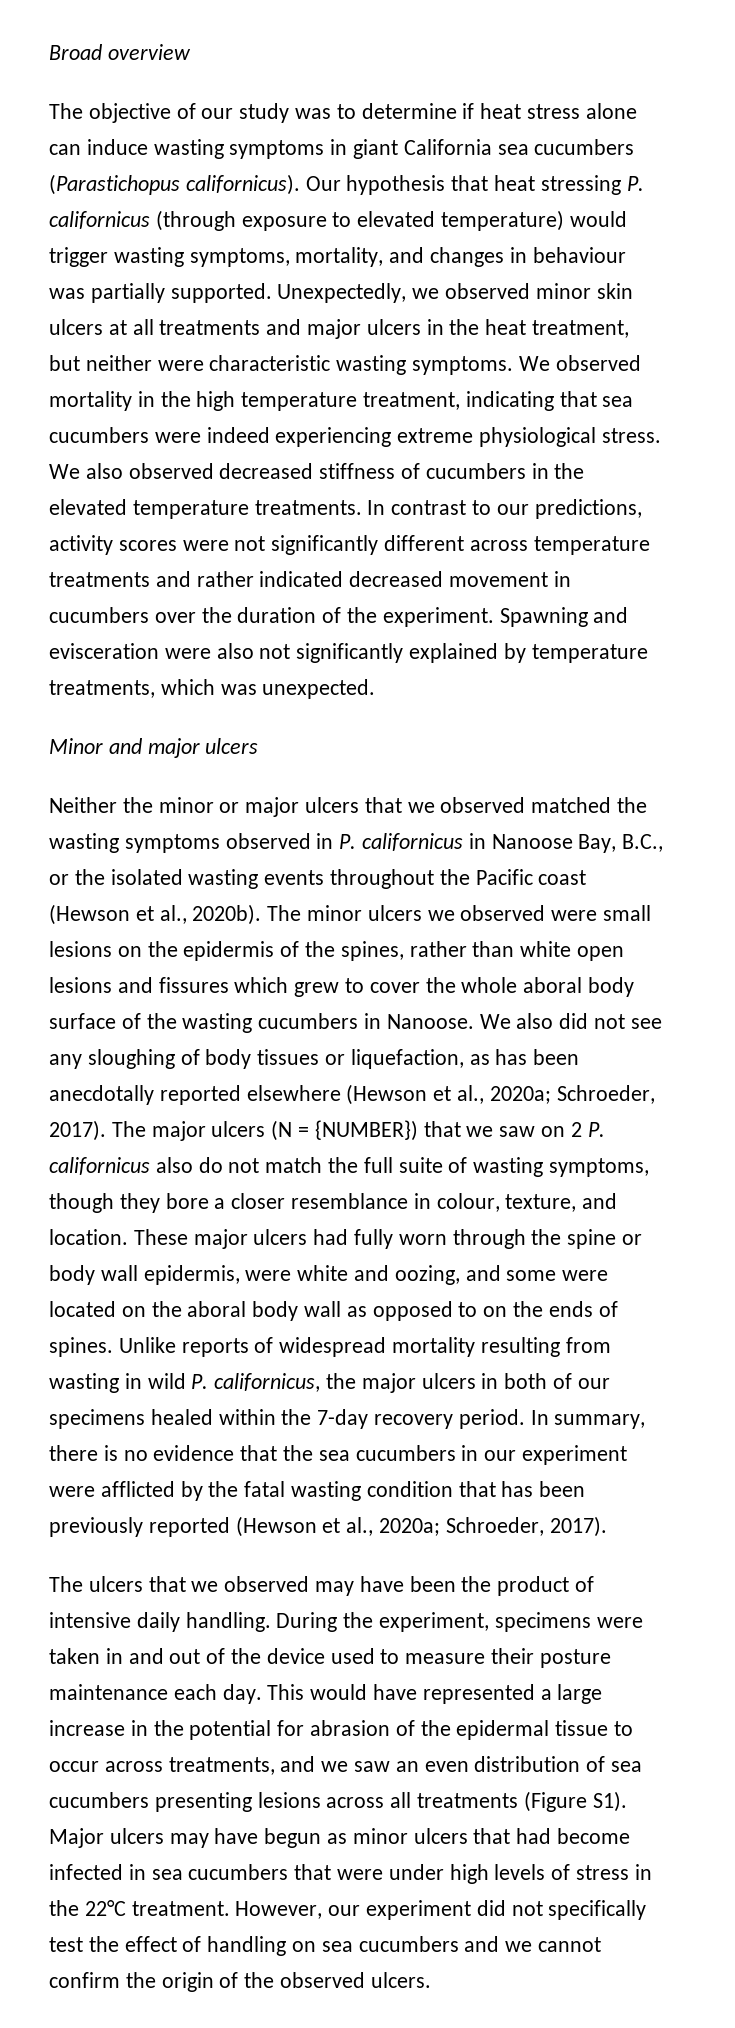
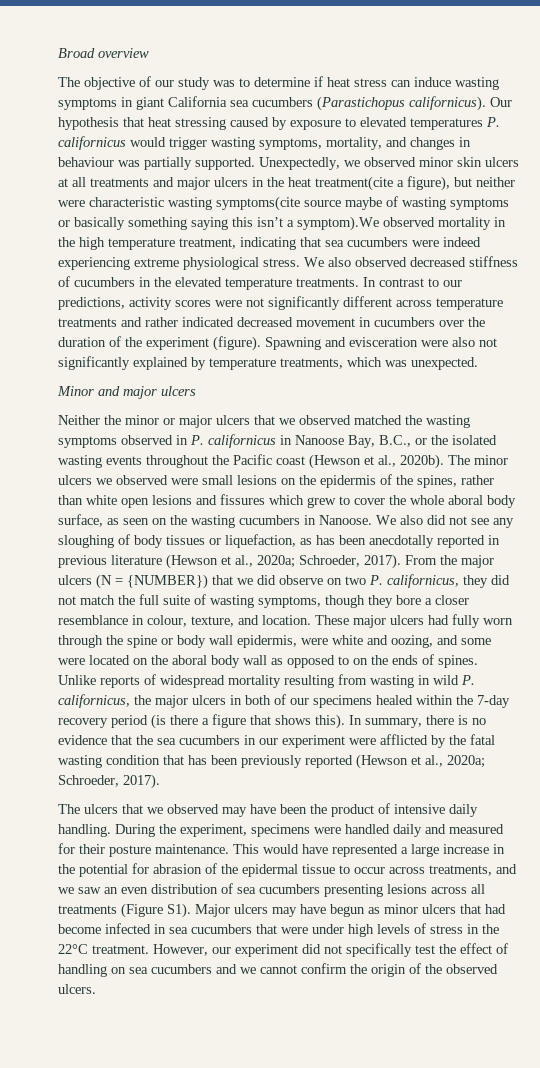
- The objective of our study was to determine if heat stress alone can induce wasting symptoms in giant California sea cucumbers (Parastichopus californicus).
+ The objective of our study was to determine if heat stress can induce wasting symptoms in giant California sea cucumbers (Parastichopus californicus).
- Our hypothesis that heat stressing P. californicus (through exposure to elevated temperature) would trigger wasting symptoms, mortality, and changes in behaviour was partially supported.
+ Our hypothesis that heat stressing caused by exposure to elevated temperatures P. californicus would trigger wasting symptoms, mortality, and changes in behaviour was partially supported.
- Unexpectedly, we observed minor skin ulcers at all treatments and major ulcers in the heat treatment, but neither were characteristic wasting symptoms. We observed mortality in the high temperature treatment, indicating that sea cucumbers were indeed experiencing extreme physiological stress.
+ Unexpectedly, we observed minor skin ulcers at all treatments and major ulcers in the heat treatment(cite a figure), but neither were characteristic wasting symptoms(cite source maybe of wasting symptoms or basically something saying this isn’t a symptom).We observed mortality in the high temperature treatment, indicating that sea cucumbers were indeed experiencing extreme physiological stress.
- In contrast to our predictions, activity scores were not significantly different across temperature treatments and rather indicated decreased movement in cucumbers over the duration of the experiment.
+ In contrast to our predictions, activity scores were not significantly different across temperature treatments and rather indicated decreased movement in cucumbers over the duration of the experiment (figure).
- The minor ulcers we observed were small lesions on the epidermis of the spines, rather than white open lesions and fissures which grew to cover the whole aboral body surface of the wasting cucumbers in Nanoose.
+ The minor ulcers we observed were small lesions on the epidermis of the spines, rather than white open lesions and fissures which grew to cover the whole aboral body surface, as seen on the wasting cucumbers in Nanoose.
- We also did not see any sloughing of body tissues or liquefaction, as has been anecdotally reported elsewhere (Hewson et al., 2020a; Schroeder, 2017). The major ulcers (N = {NUMBER}) that we saw on 2 P. californicus also do not match the full suite of wasting symptoms, though they bore a closer resemblance in colour, texture, and location.
+ We also did not see any sloughing of body tissues or liquefaction, as has been anecdotally reported in previous literature (Hewson et al., 2020a; Schroeder, 2017). From the major ulcers (N = {NUMBER}) that we did observe on two P. californicus, they did not match the full suite of wasting symptoms, though they bore a closer resemblance in colour, texture, and location.
- Unlike reports of widespread mortality resulting from wasting in wild P. californicus, the major ulcers in both of our specimens healed within the 7-day recovery period.
+ Unlike reports of widespread mortality resulting from wasting in wild P. californicus, the major ulcers in both of our specimens healed within the 7-day recovery period (is there a figure that shows this).
- During the experiment, specimens were taken in and out of the device used to measure their posture maintenance each day.
+ During the experiment, specimens were handled daily and measured for their posture maintenance.

